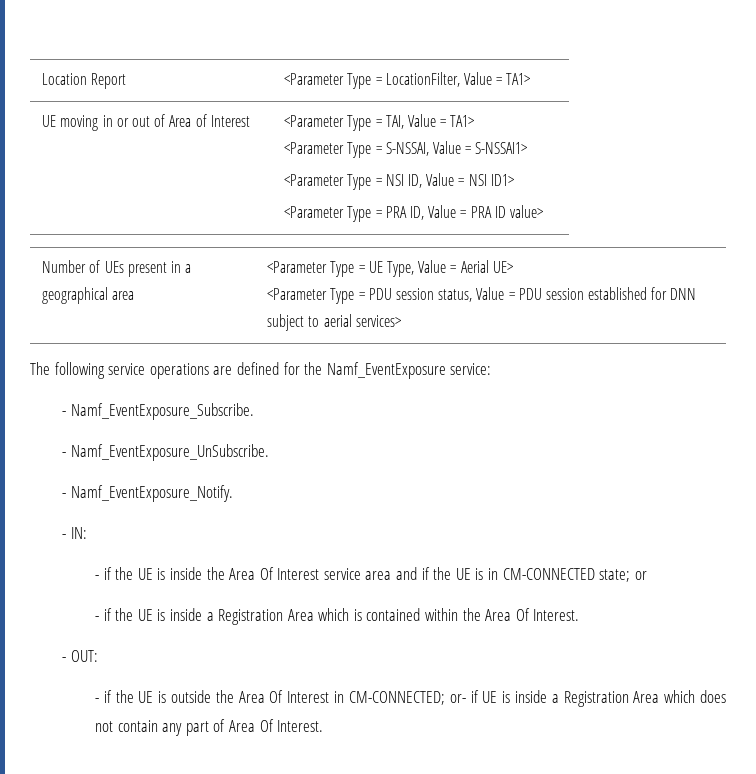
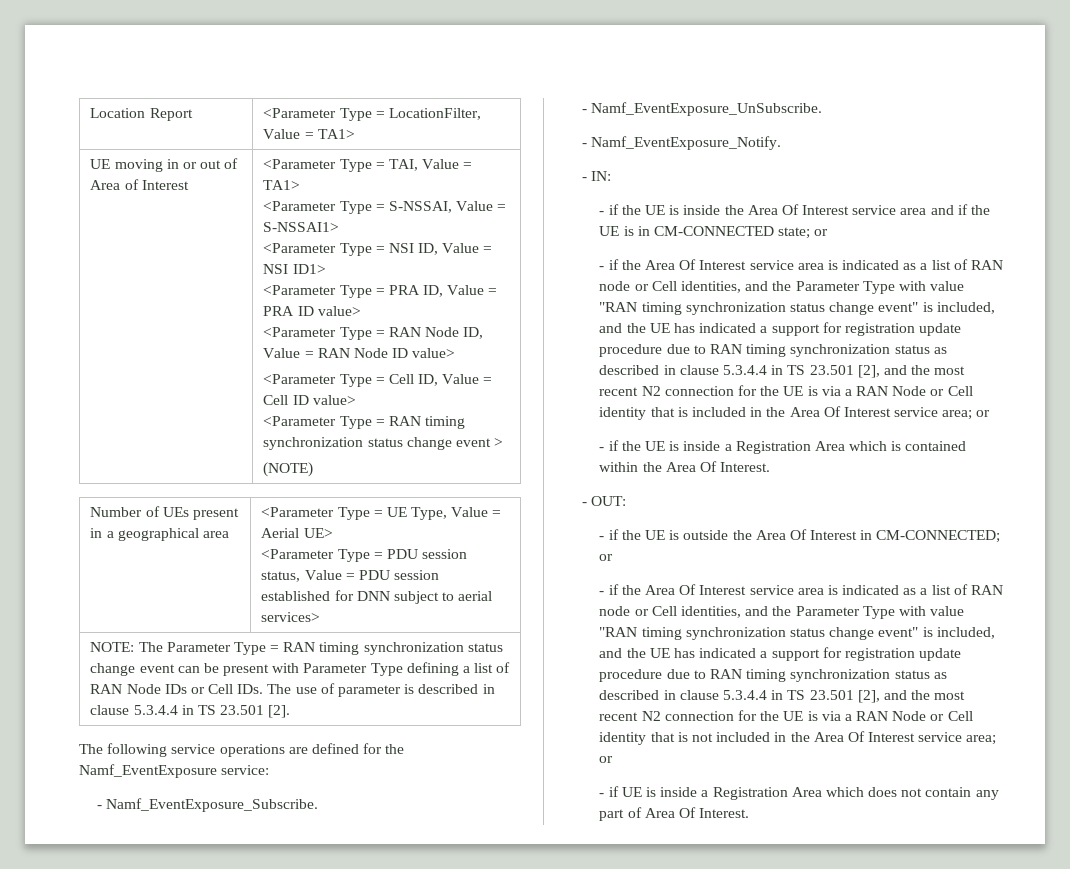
+ <Parameter Type = RAN Node ID, Value = RAN Node ID value>
+ <Parameter Type = Cell ID, Value = Cell ID value>
+ <Parameter Type = RAN timing synchronization status change event >
+ (NOTE)
+ NOTE: The Parameter Type = RAN timing synchronization status change event can be present with Parameter Type defining a list of RAN Node IDs or Cell IDs. The use of parameter is described in clause 5.3.4.4 in TS 23.501 [2].
+ - if the Area Of Interest service area is indicated as a list of RAN node or Cell identities, and the Parameter Type with value "RAN timing synchronization status change event" is included, and the UE has indicated a support for registration update procedure due to RAN timing synchronization status as described in clause 5.3.4.4 in TS 23.501 [2], and the most recent N2 connection for the UE is via a RAN Node or Cell identity that is included in the Area Of Interest service area; or
- - if the UE is outside the Area Of Interest in CM-CONNECTED; or- if UE is inside a Registration Area which does not contain any part of Area Of Interest.
+ - if the UE is outside the Area Of Interest in CM-CONNECTED; or
+ - if the Area Of Interest service area is indicated as a list of RAN node or Cell identities, and the Parameter Type with value "RAN timing synchronization status change event" is included, and the UE has indicated a support for registration update procedure due to RAN timing synchronization status as described in clause 5.3.4.4 in TS 23.501 [2], and the most recent N2 connection for the UE is via a RAN Node or Cell identity that is not included in the Area Of Interest service area; or
+ - if UE is inside a Registration Area which does not contain any part of Area Of Interest.

